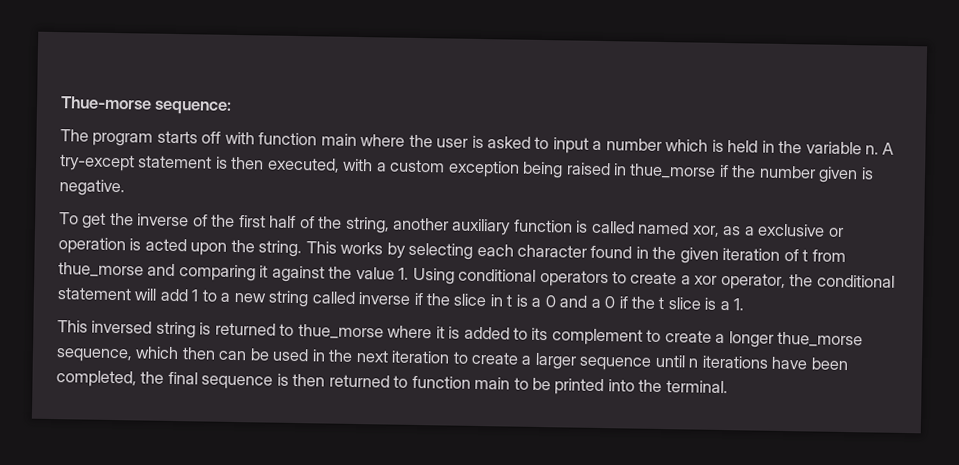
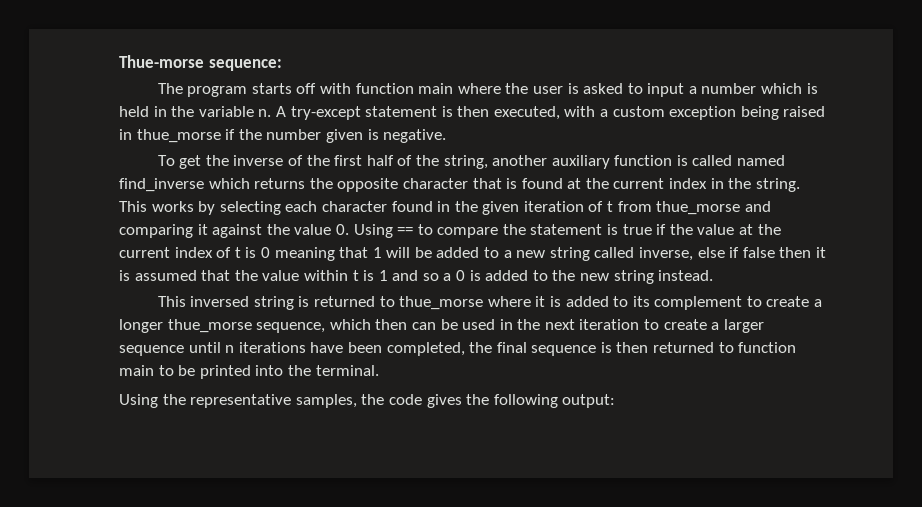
- To get the inverse of the first half of the string, another auxiliary function is called named xor, as a exclusive or operation is acted upon the string.
+ To get the inverse of the first half of the string, another auxiliary function is called named find_inverse which returns the opposite character that is found at the current index in the string.
- This works by selecting each character found in the given iteration of t from thue_morse and comparing it against the value 1. Using conditional operators to create a xor operator, the conditional statement will add 1 to a new string called inverse if the slice in t is a 0 and a 0 if the t slice is a 1.
+ This works by selecting each character found in the given iteration of t from thue_morse and comparing it against the value 0. Using == to compare the statement is true if the value at the current index of t is 0 meaning that 1 will be added to a new string called inverse, else if false then it is assumed that the value within t is 1 and so a 0 is added to the new string instead.
+ Using the representative samples, the code gives the following output:

